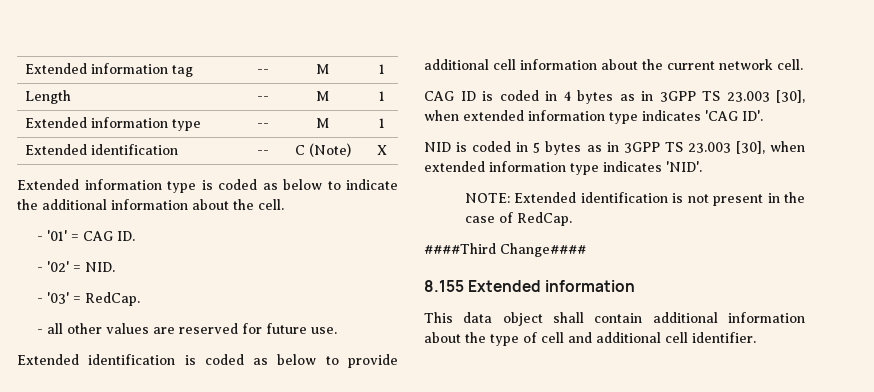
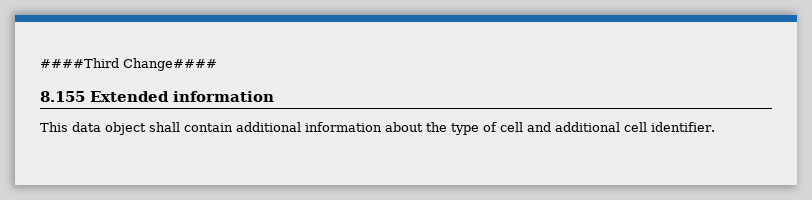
- Extended information tag | -- | M | 1
- Length | -- | M | 1
- Extended information type | -- | M | 1
- Extended identification | -- | C (Note) | X
- Extended information type is coded as below to indicate the additional information about the cell.
- - '01' = CAG ID.
- - '02' = NID.
- - '03' = RedCap.
- - all other values are reserved for future use.
- Extended identification is coded as below to provide additional cell information about the current network cell.
- CAG ID is coded in 4 bytes as in 3GPP TS 23.003 [30], when extended information type indicates 'CAG ID'.
- NID is coded in 5 bytes as in 3GPP TS 23.003 [30], when extended information type indicates 'NID'.
- NOTE: Extended identification is not present in the case of RedCap.

